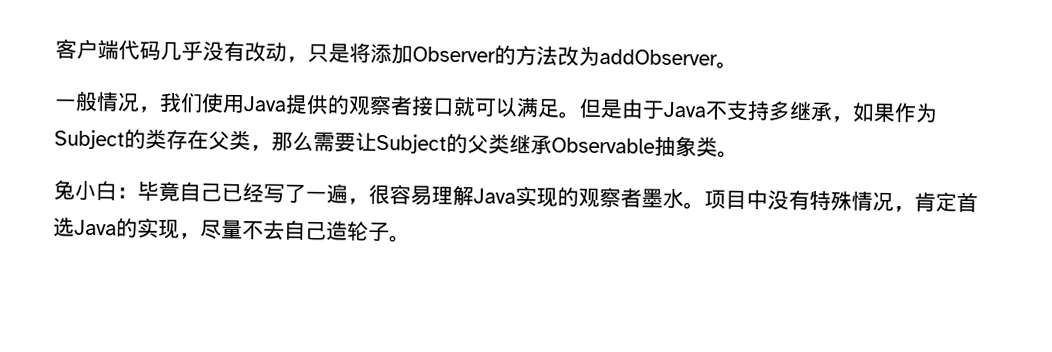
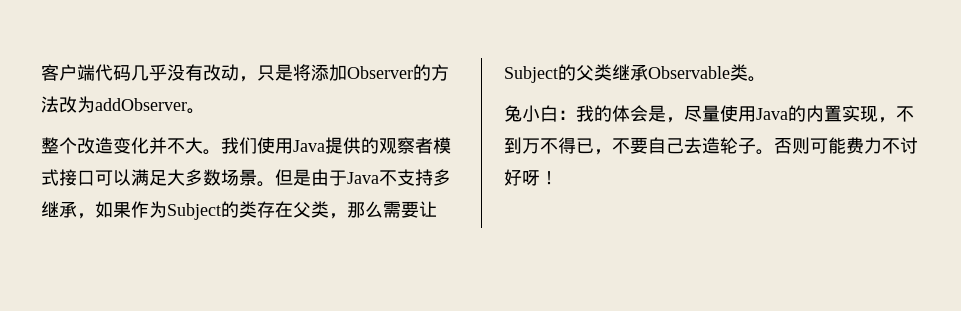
- 一般情况，我们使用Java提供的观察者接口就可以满足。
+ 整个改造变化并不大。我们使用Java提供的观察者模式接口可以满足大多数场景。
- 但是由于Java不支持多继承，如果作为Subject的类存在父类，那么需要让Subject的父类继承Observable抽象类。
+ 但是由于Java不支持多继承，如果作为Subject的类存在父类，那么需要让Subject的父类继承Observable类。
- 兔小白：毕竟自己已经写了一遍，很容易理解Java实现的观察者墨水。项目中没有特殊情况，肯定首选Java的实现，尽量不去自己造轮子。
+ 兔小白：我的体会是，尽量使用Java的内置实现，不到万不得已，不要自己去造轮子。否则可能费力不讨好呀！

